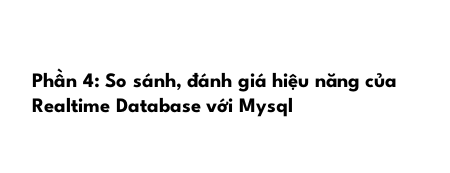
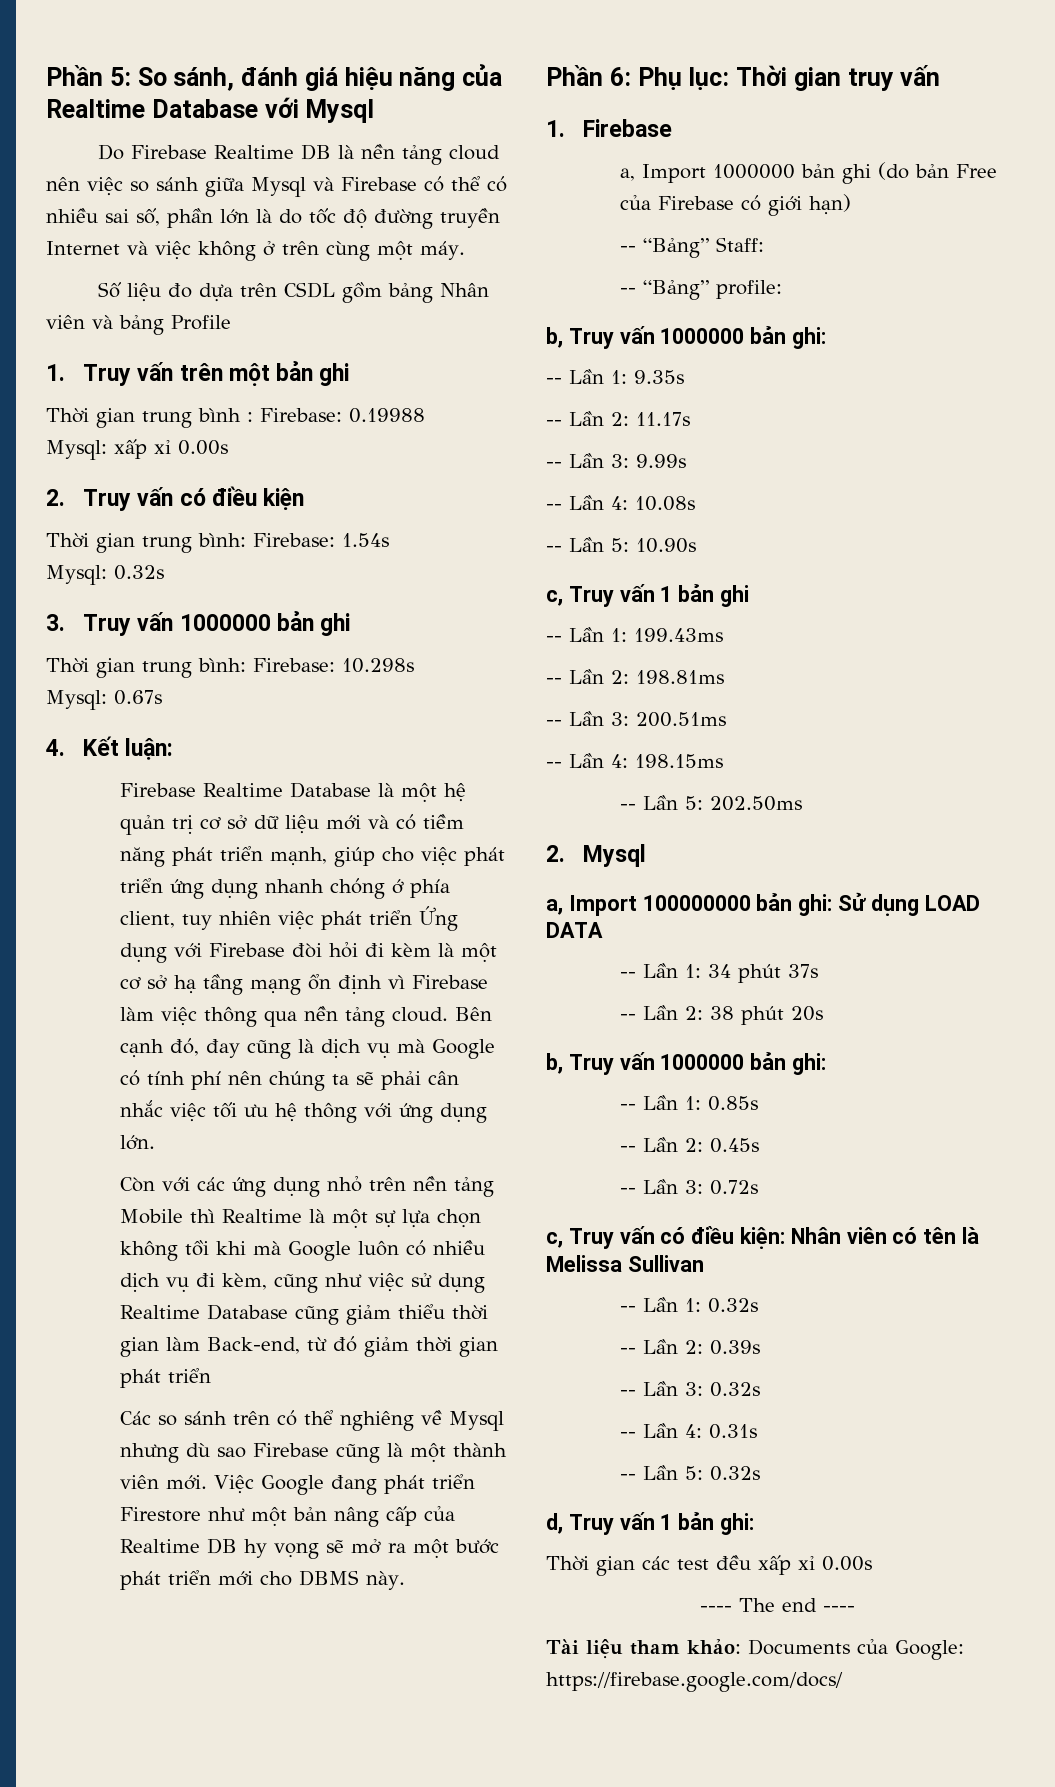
- Phần 4: So sánh, đánh giá hiệu năng của Realtime Database với Mysql
+ Phần 5: So sánh, đánh giá hiệu năng của Realtime Database với Mysql
+ Do Firebase Realtime DB là nền tảng cloud nên việc so sánh giữa Mysql và Firebase có thể có nhiều sai số, phần lớn là do tốc độ đường truyền Internet và việc không ở trên cùng một máy.
+ Số liệu đo dựa trên CSDL gồm bảng Nhân viên và bảng Profile
+ 1. Truy vấn trên một bản ghi
+ Thời gian trung bình : Firebase: 0.19988
+ Mysql: xấp xỉ 0.00s
+ 2. Truy vấn có điều kiện
+ Thời gian trung bình: Firebase: 1.54s
+ Mysql: 0.32s
+ 3. Truy vấn 1000000 bản ghi
+ Thời gian trung bình: Firebase: 10.298s
+ Mysql: 0.67s
+ 4. Kết luận:
+ Firebase Realtime Database là một hệ quản trị cơ sở dữ liệu mới và có tiềm năng phát triển mạnh, giúp cho việc phát triển ứng dụng nhanh chóng ớ phía client, tuy nhiên việc phát triển Ứng dụng với Firebase đòi hỏi đi kèm là một cơ sở hạ tầng mạng ổn định vì Firebase làm việc thông qua nền tảng cloud. Bên cạnh đó, đay cũng là dịch vụ mà Google có tính phí nên chúng ta sẽ phải cân nhắc việc tối ưu hệ thông với ứng dụng lớn.
+ Còn với các ứng dụng nhỏ trên nền tảng Mobile thì Realtime là một sự lựa chọn không tồi khi mà Google luôn có nhiều dịch vụ đi kèm, cũng như việc sử dụng Realtime Database cũng giảm thiểu thời gian làm Back-end, từ đó giảm thời gian phát triển
+ Các so sánh trên có thể nghiêng về Mysql nhưng dù sao Firebase cũng là một thành viên mới. Việc Google đang phát triển Firestore như một bản nâng cấp của Realtime DB hy vọng sẽ mở ra một bước phát triển mới cho DBMS này.
+ Phần 6: Phụ lục: Thời gian truy vấn
+ 1. Firebase
+ a, Import 1000000 bản ghi (do bản Free của Firebase có giới hạn)
+ -- “Bảng” Staff:
+ -- “Bảng” profile:
+ b, Truy vấn 1000000 bản ghi:
+ -- Lần 1: 9.35s
+ -- Lần 2: 11.17s
+ -- Lần 3: 9.99s
+ -- Lần 4: 10.08s
+ -- Lần 5: 10.90s
+ c, Truy vấn 1 bản ghi
+ -- Lần 1: 199.43ms
+ -- Lần 2: 198.81ms
+ -- Lần 3: 200.51ms
+ -- Lần 4: 198.15ms
+ -- Lần 5: 202.50ms
+ 2. Mysql
+ a, Import 100000000 bản ghi: Sử dụng LOAD DATA
+ -- Lần 1: 34 phút 37s
+ -- Lần 2: 38 phút 20s
+ b, Truy vấn 1000000 bản ghi:
+ -- Lần 1: 0.85s
+ -- Lần 2: 0.45s
+ -- Lần 3: 0.72s
+ c, Truy vấn có điều kiện: Nhân viên có tên là Melissa Sullivan
+ -- Lần 1: 0.32s
+ -- Lần 2: 0.39s
+ -- Lần 3: 0.32s
+ -- Lần 4: 0.31s
+ -- Lần 5: 0.32s
+ d, Truy vấn 1 bản ghi:
+ Thời gian các test đều xấp xỉ 0.00s
+ ---- The end ----
+ Tài liệu tham khảo: Documents của Google: https://firebase.google.com/docs/

